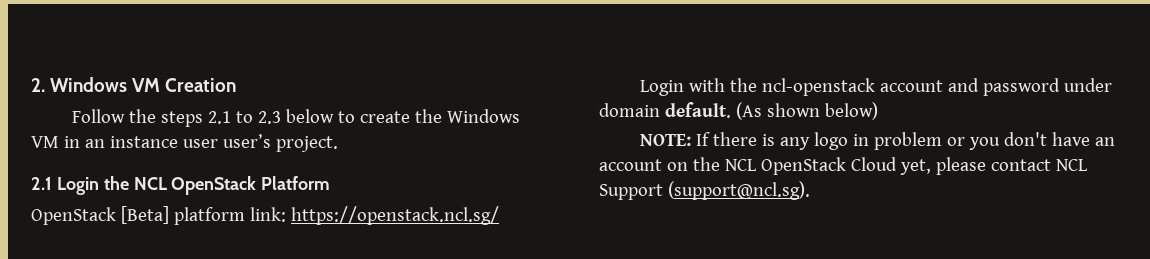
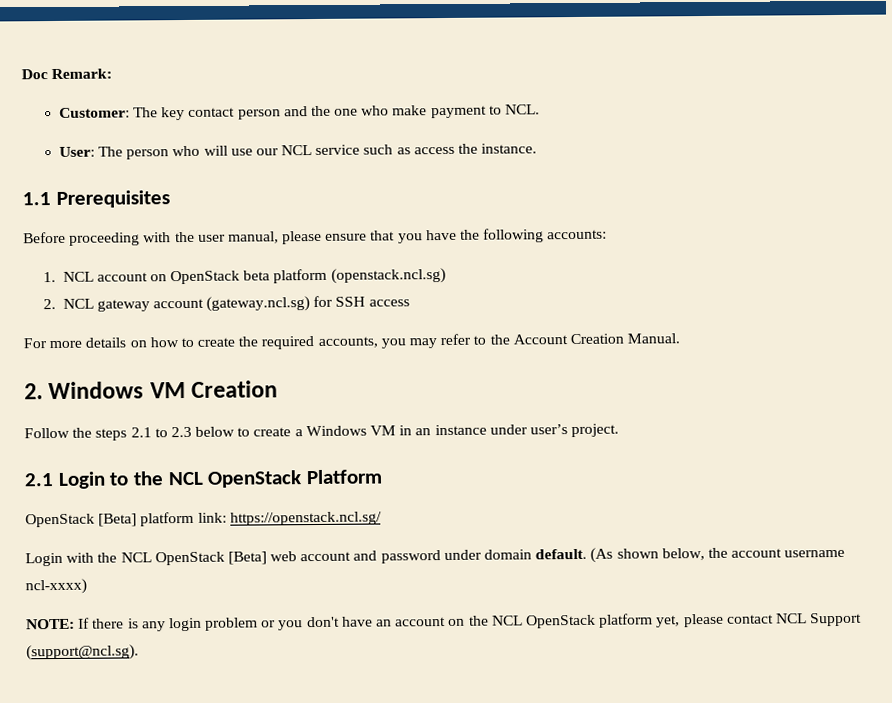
+ Doc Remark:
+ Customer: The key contact person and the one who make payment to NCL.
+ User: The person who will use our NCL service such as access the instance.
+ 1.1 Prerequisites
+ Before proceeding with the user manual, please ensure that you have the following accounts:
+ 1. NCL account on OpenStack beta platform (openstack.ncl.sg)
+ 2. NCL gateway account (gateway.ncl.sg) for SSH access
+ For more details on how to create the required accounts, you may refer to the Account Creation Manual.
- Follow the steps 2.1 to 2.3 below to create the Windows VM in an instance user user’s project.
+ Follow the steps 2.1 to 2.3 below to create a Windows VM in an instance under user’s project.
- 2.1 Login the NCL OpenStack Platform
+ 2.1 Login to the NCL OpenStack Platform
- Login with the ncl-openstack account and password under domain default.
+ Login with the NCL OpenStack [Beta] web account and password under domain default.
- (As shown below)
+ (As shown below, the account username ncl-xxxx)
- NOTE: If there is any logo in problem or you don't have an account on the NCL OpenStack Cloud yet, please contact NCL Support (support@ncl.sg).
+ NOTE: If there is any login problem or you don't have an account on the NCL OpenStack platform yet, please contact NCL Support (support@ncl.sg).

